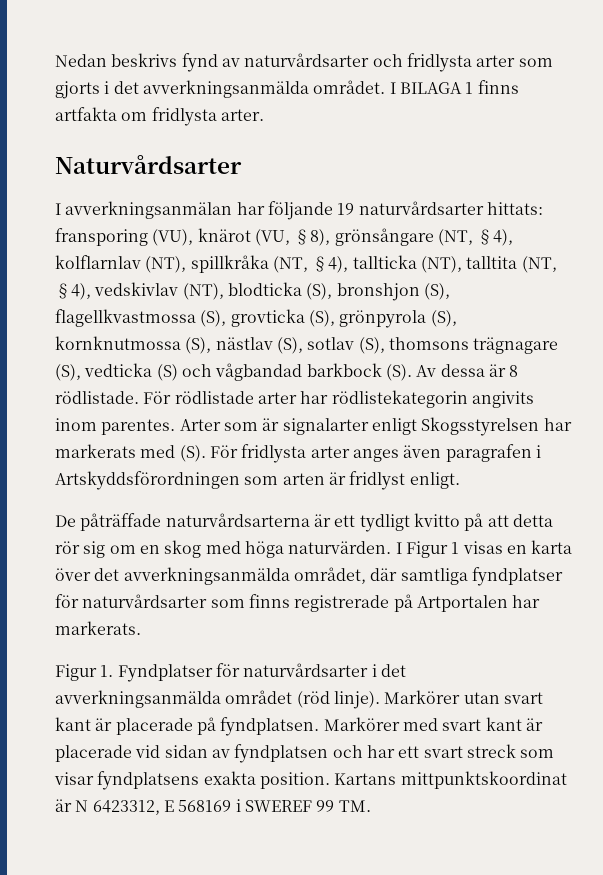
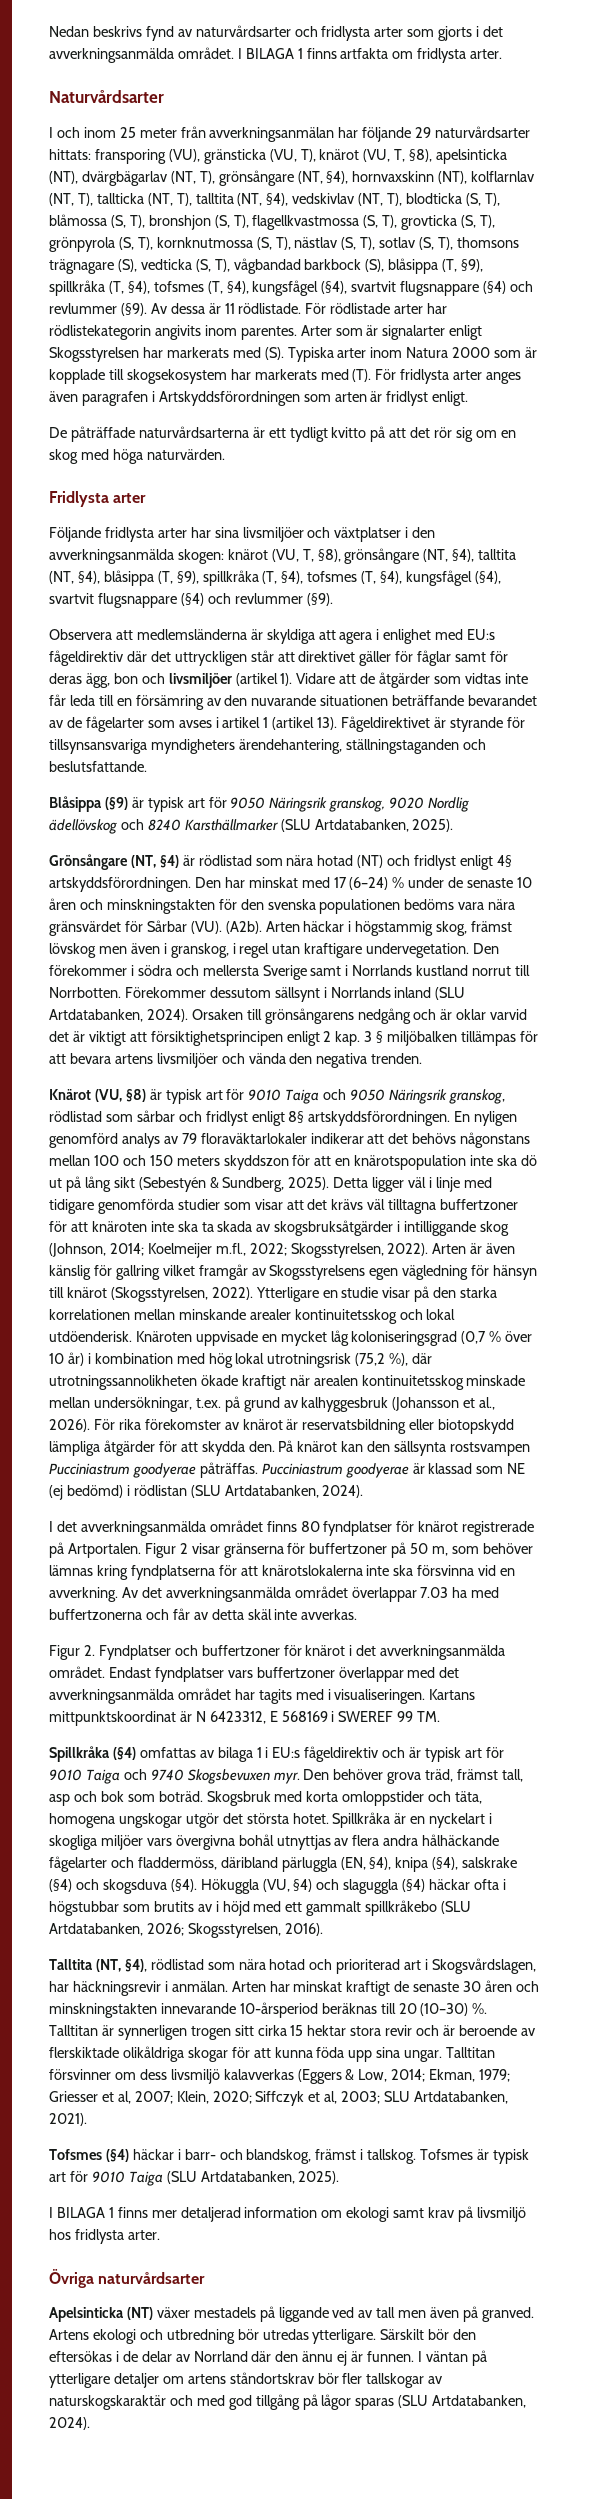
- I avverkningsanmälan har följande 19 naturvårdsarter hittats: fransporing (VU), knärot (VU, §8), grönsångare (NT, §4), kolflarnlav (NT), spillkråka (NT, §4), tallticka (NT), talltita (NT, §4), vedskivlav (NT), blodticka (S), bronshjon (S), flagellkvastmossa (S), grovticka (S), grönpyrola (S), kornknutmossa (S), nästlav (S), sotlav (S), thomsons trägnagare (S), vedticka (S) och vågbandad barkbock (S). Av dessa är 8 rödlistade.
+ I och inom 25 meter från avverkningsanmälan har följande 29 naturvårdsarter hittats: fransporing (VU), gränsticka (VU, T), knärot (VU, T, §8), apelsinticka (NT), dvärgbägarlav (NT, T), grönsångare (NT, §4), hornvaxskinn (NT), kolflarnlav (NT, T), tallticka (NT, T), talltita (NT, §4), vedskivlav (NT, T), blodticka (S, T), blåmossa (S, T), bronshjon (S, T), flagellkvastmossa (S, T), grovticka (S, T), grönpyrola (S, T), kornknutmossa (S, T), nästlav (S, T), sotlav (S, T), thomsons trägnagare (S), vedticka (S, T), vågbandad barkbock (S), blåsippa (T, §9), spillkråka (T, §4), tofsmes (T, §4), kungsfågel (§4), svartvit flugsnappare (§4) och revlummer (§9). Av dessa är 11 rödlistade.
- Arter som är signalarter enligt Skogsstyrelsen har markerats med (S). För fridlysta arter anges även paragrafen i Artskyddsförordningen som arten är fridlyst enligt.
+ Arter som är signalarter enligt Skogsstyrelsen har markerats med (S). Typiska arter inom Natura 2000 som är kopplade till skogsekosystem har markerats med (T). För fridlysta arter anges även paragrafen i Artskyddsförordningen som arten är fridlyst enligt.
- De påträffade naturvårdsarterna är ett tydligt kvitto på att detta rör sig om en skog med höga naturvärden. I Figur 1 visas en karta över det avverkningsanmälda området, där samtliga fyndplatser för naturvårdsarter som finns registrerade på Artportalen har markerats.
- Figur 1. Fyndplatser för naturvårdsarter i det avverkningsanmälda området (röd linje). Markörer utan svart kant är placerade på fyndplatsen. Markörer med svart kant är placerade vid sidan av fyndplatsen och har ett svart streck som visar fyndplatsens exakta position.
+ De påträffade naturvårdsarterna är ett tydligt kvitto på att det rör sig om en skog med höga naturvärden.
+ Fridlysta arter
+ Följande fridlysta arter har sina livsmiljöer och växtplatser i den avverkningsanmälda skogen: knärot (VU, T, §8), grönsångare (NT, §4), talltita (NT, §4), blåsippa (T, §9), spillkråka (T, §4), tofsmes (T, §4), kungsfågel (§4), svartvit flugsnappare (§4) och revlummer (§9).
+ Observera att medlemsländerna är skyldiga att agera i enlighet med EU:s fågeldirektiv där det uttryckligen står att direktivet gäller för fåglar samt för deras ägg, bon och livsmiljöer (artikel 1). Vidare att de åtgärder som vidtas inte får leda till en försämring av den nuvarande situationen beträffande bevarandet av de fågelarter som avses i artikel 1 (artikel 13). Fågeldirektivet är styrande för tillsynsansvariga myndigheters ärendehantering, ställningstaganden och beslutsfattande.
+ Blåsippa (§9) är typisk art för 9050 Näringsrik granskog, 9020 Nordlig ädellövskog och 8240 Karsthällmarker (SLU Artdatabanken, 2025).
+ Grönsångare (NT, §4) är rödlistad som nära hotad (NT) och fridlyst enligt 4§ artskyddsförordningen. Den har minskat med 17 (6–24) % under de senaste 10 åren och minskningstakten för den svenska populationen bedöms vara nära gränsvärdet för Sårbar (VU). (A2b). Arten häckar i högstammig skog, främst lövskog men även i granskog, i regel utan kraftigare undervegetation. Den förekommer i södra och mellersta Sverige samt i Norrlands kustland norrut till Norrbotten. Förekommer dessutom sällsynt i Norrlands inland (SLU Artdatabanken, 2024). Orsaken till grönsångarens nedgång och är oklar varvid det är viktigt att försiktighetsprincipen enligt 2 kap. 3 § miljöbalken tillämpas för att bevara artens livsmiljöer och vända den negativa trenden.
+ Knärot (VU, §8) är typisk art för 9010 Taiga och 9050 Näringsrik granskog, rödlistad som sårbar och fridlyst enligt 8§ artskyddsförordningen. En nyligen genomförd analys av 79 floraväktarlokaler indikerar att det behövs någonstans mellan 100 och 150 meters skyddszon för att en knärotspopulation inte ska dö ut på lång sikt (Sebestyén & Sundberg, 2025). Detta ligger väl i linje med tidigare genomförda studier som visar att det krävs väl tilltagna buffertzoner för att knäroten inte ska ta skada av skogsbruksåtgärder i intilliggande skog (Johnson, 2014; Koelmeijer m.fl., 2022; Skogsstyrelsen, 2022). Arten är även känslig för gallring vilket framgår av Skogsstyrelsens egen vägledning för hänsyn till knärot (Skogsstyrelsen, 2022). Ytterligare en studie visar på den starka korrelationen mellan minskande arealer kontinuitetsskog och lokal utdöenderisk. Knäroten uppvisade en mycket låg koloniseringsgrad (0,7 % över 10 år) i kombination med hög lokal utrotningsrisk (75,2 %), där utrotningssannolikheten ökade kraftigt när arealen kontinuitetsskog minskade mellan undersökningar, t.ex. på grund av kalhyggesbruk (Johansson et al., 2026). För rika förekomster av knärot är reservatsbildning eller biotopskydd lämpliga åtgärder för att skydda den. På knärot kan den sällsynta rostsvampen Pucciniastrum goodyerae påträffas. Pucciniastrum goodyerae är klassad som NE (ej bedömd) i rödlistan (SLU Artdatabanken, 2024).
+ I det avverkningsanmälda området finns 80 fyndplatser för knärot registrerade på Artportalen. Figur 2 visar gränserna för buffertzoner på 50 m, som behöver lämnas kring fyndplatserna för att knärotslokalerna inte ska försvinna vid en avverkning. Av det avverkningsanmälda området överlappar 7.03 ha med buffertzonerna och får av detta skäl inte avverkas.
+ Figur 2. Fyndplatser och buffertzoner för knärot i det avverkningsanmälda området. Endast fyndplatser vars buffertzoner överlappar med det avverkningsanmälda området har tagits med i visualiseringen.
+ Spillkråka (§4) omfattas av bilaga 1 i EU:s fågeldirektiv och är typisk art för 9010 Taiga och 9740 Skogsbevuxen myr. Den behöver grova träd, främst tall, asp och bok som boträd. Skogsbruk med korta omloppstider och täta, homogena ungskogar utgör det största hotet. Spillkråka är en nyckelart i skogliga miljöer vars övergivna bohål utnyttjas av flera andra hålhäckande fågelarter och fladdermöss, däribland pärluggla (EN, §4), knipa (§4), salskrake (§4) och skogsduva (§4). Hökuggla (VU, §4) och slaguggla (§4) häckar ofta i högstubbar som brutits av i höjd med ett gammalt spillkråkebo (SLU Artdatabanken, 2026; Skogsstyrelsen, 2016).
+ Talltita (NT, §4), rödlistad som nära hotad och prioriterad art i Skogsvårdslagen, har häckningsrevir i anmälan. Arten har minskat kraftigt de senaste 30 åren och minskningstakten innevarande 10-årsperiod beräknas till 20 (10–30) %. Talltitan är synnerligen trogen sitt cirka 15 hektar stora revir och är beroende av flerskiktade olikåldriga skogar för att kunna föda upp sina ungar. Talltitan försvinner om dess livsmiljö kalavverkas (Eggers & Low, 2014; Ekman, 1979; Griesser et al, 2007; Klein, 2020; Siffczyk et al, 2003; SLU Artdatabanken, 2021).
+ Tofsmes (§4) häckar i barr- och blandskog, främst i tallskog. Tofsmes är typisk art för 9010 Taiga (SLU Artdatabanken, 2025).
+ I BILAGA 1 finns mer detaljerad information om ekologi samt krav på livsmiljö hos fridlysta arter.
+ Övriga naturvårdsarter
+ Apelsinticka (NT) växer mestadels på liggande ved av tall men även på granved. Artens ekologi och utbredning bör utredas ytterligare. Särskilt bör den eftersökas i de delar av Norrland där den ännu ej är funnen. I väntan på ytterligare detaljer om artens ståndortskrav bör fler tallskogar av naturskogskaraktär och med god tillgång på lågor sparas (SLU Artdatabanken, 2024).

